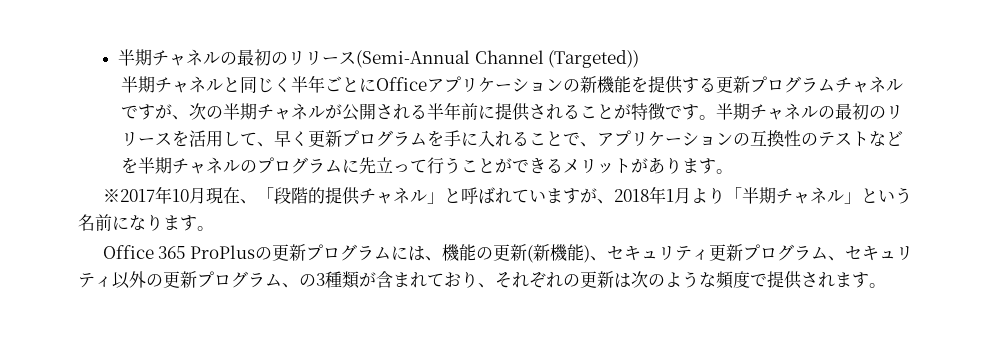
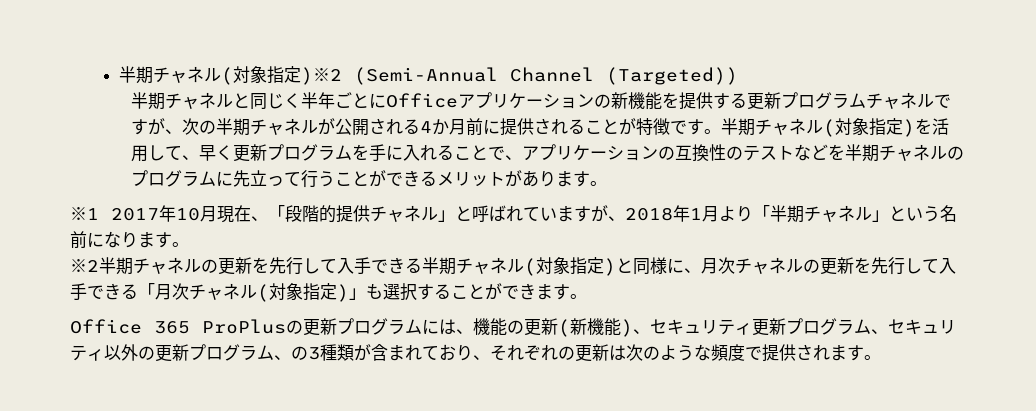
- 半期チャネルの最初のリリース(Semi-Annual Channel (Targeted))
+ 半期チャネル(対象指定)※2 (Semi-Annual Channel (Targeted))
- 半期チャネルと同じく半年ごとにOfficeアプリケーションの新機能を提供する更新プログラムチャネルですが、次の半期チャネルが公開される半年前に提供されることが特徴です。
+ 半期チャネルと同じく半年ごとにOfficeアプリケーションの新機能を提供する更新プログラムチャネルですが、次の半期チャネルが公開される4か月前に提供されることが特徴です。
- 半期チャネルの最初のリリースを活用して、早く更新プログラムを手に入れることで、アプリケーションの互換性のテストなどを半期チャネルのプログラムに先立って行うことができるメリットがあります。
+ 半期チャネル(対象指定)を活用して、早く更新プログラムを手に入れることで、アプリケーションの互換性のテストなどを半期チャネルのプログラムに先立って行うことができるメリットがあります。
- ※2017年10月現在、「段階的提供チャネル」と呼ばれていますが、2018年1月より「半期チャネル」という名前になります。
+ ※1 2017年10月現在、「段階的提供チャネル」と呼ばれていますが、2018年1月より「半期チャネル」という名前になります。
+ ※2半期チャネルの更新を先行して入手できる半期チャネル(対象指定)と同様に、月次チャネルの更新を先行して入手できる「月次チャネル(対象指定)」も選択することができます。

